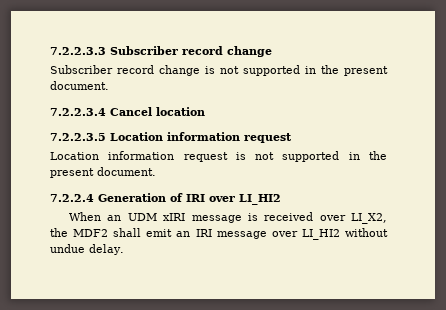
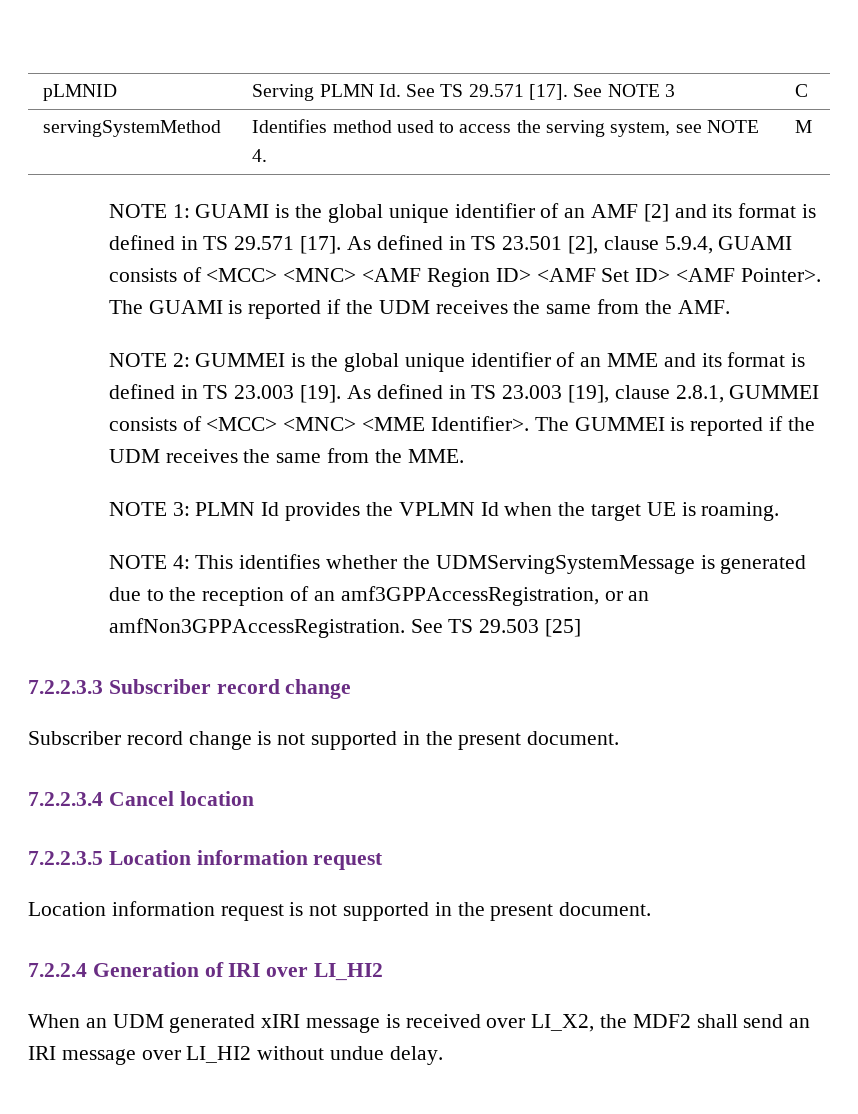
+ pLMNID | Serving PLMN Id. See TS 29.571 [17]. See NOTE 3 | C
+ servingSystemMethod | Identifies method used to access the serving system, see NOTE 4. | M
+ NOTE 1: GUAMI is the global unique identifier of an AMF [2] and its format is defined in TS 29.571 [17]. As defined in TS 23.501 [2], clause 5.9.4, GUAMI consists of <MCC> <MNC> <AMF Region ID> <AMF Set ID> <AMF Pointer>. The GUAMI is reported if the UDM receives the same from the AMF.
+ NOTE 2: GUMMEI is the global unique identifier of an MME and its format is defined in TS 23.003 [19]. As defined in TS 23.003 [19], clause 2.8.1, GUMMEI consists of <MCC> <MNC> <MME Identifier>. The GUMMEI is reported if the UDM receives the same from the MME.
+ NOTE 3: PLMN Id provides the VPLMN Id when the target UE is roaming.
+ NOTE 4: This identifies whether the UDMServingSystemMessage is generated due to the reception of an amf3GPPAccessRegistration, or an amfNon3GPPAccessRegistration. See TS 29.503 [25]
- When an UDM xIRI message is received over LI_X2, the MDF2 shall emit an IRI message over LI_HI2 without undue delay.
+ When an UDM generated xIRI message is received over LI_X2, the MDF2 shall send an IRI message over LI_HI2 without undue delay.

